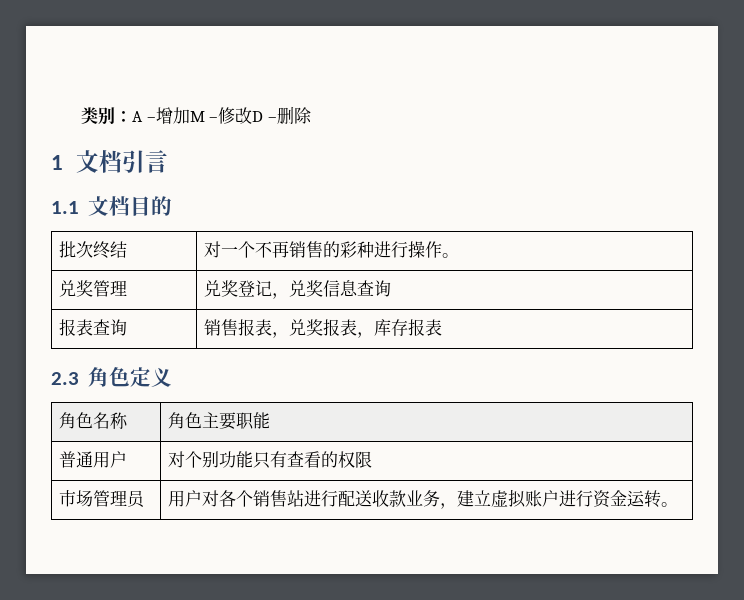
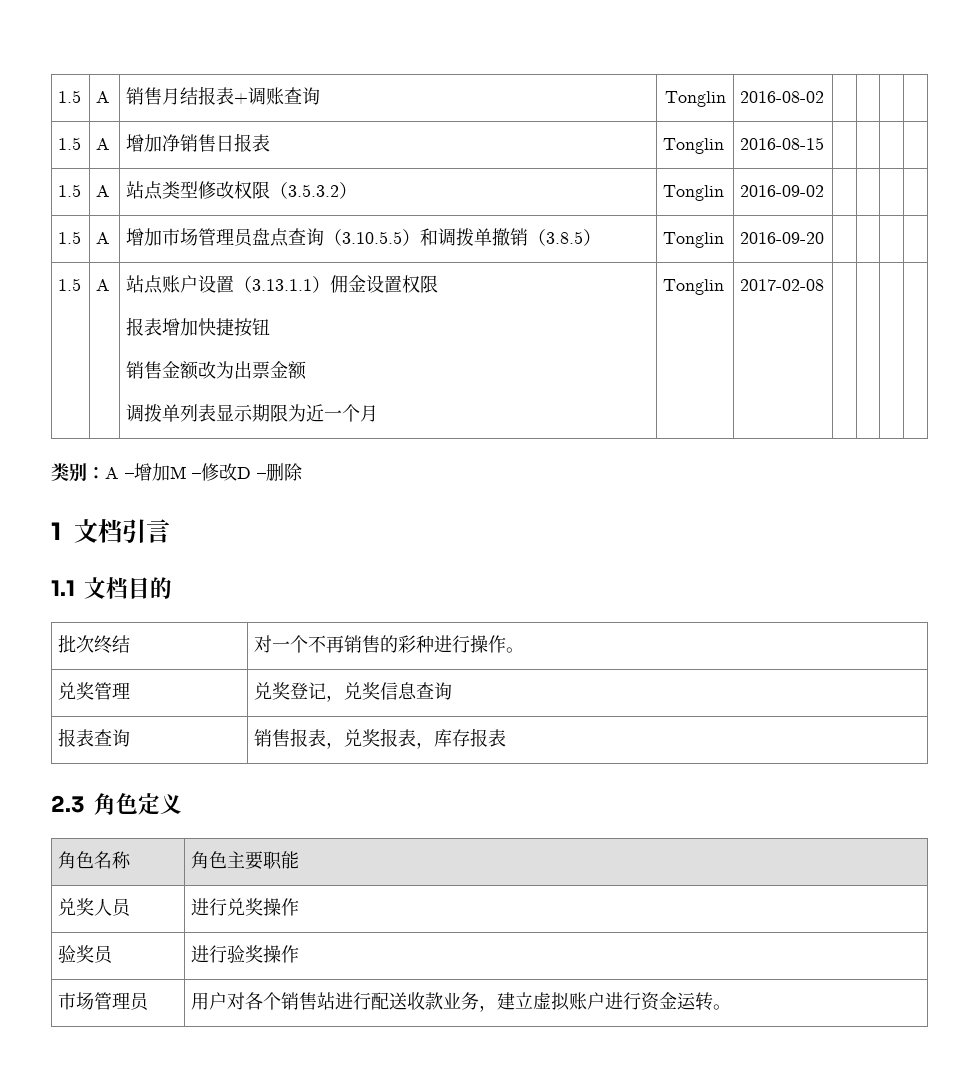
+ 1.5 | A | 销售月结报表+调账查询 | Tonglin | 2016-08-02 | | | |
+ 1.5 | A | 增加净销售日报表 | Tonglin | 2016-08-15 | | | |
+ 1.5 | A | 站点类型修改权限（3.5.3.2） | Tonglin | 2016-09-02 | | | |
+ 1.5 | A | 增加市场管理员盘点查询（3.10.5.5）和调拨单撤销（3.8.5） | Tonglin | 2016-09-20 | | | |
+ 1.5 | A | 站点账户设置（3.13.1.1）佣金设置权限
+ 报表增加快捷按钮
+ 销售金额改为出票金额
+ 调拨单列表显示期限为近一个月 | Tonglin | 2017-02-08 | | | |
- 普通用户 | 对个别功能只有查看的权限
+ 兑奖人员 | 进行兑奖操作
+ 验奖员 | 进行验奖操作

